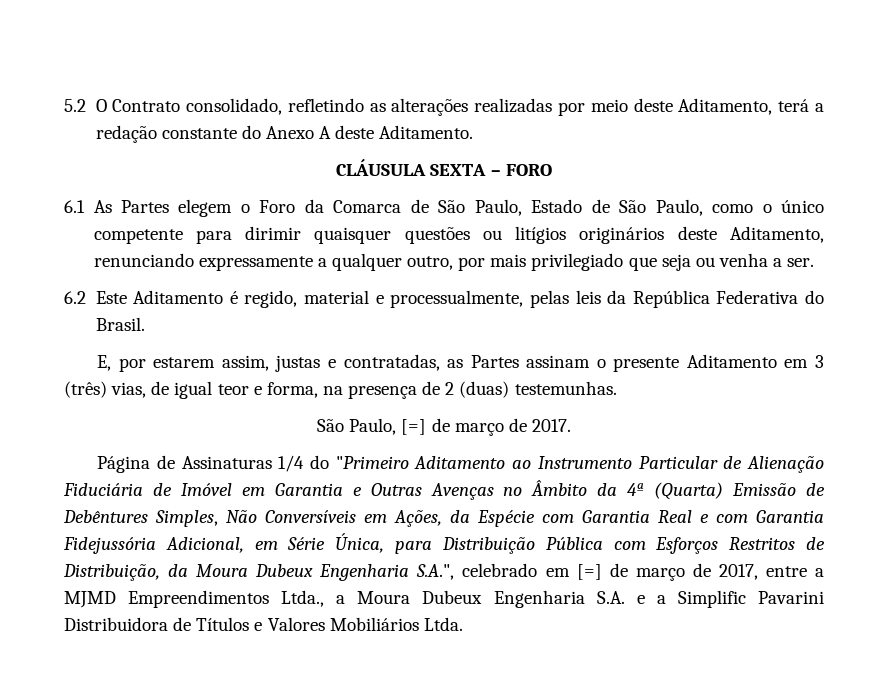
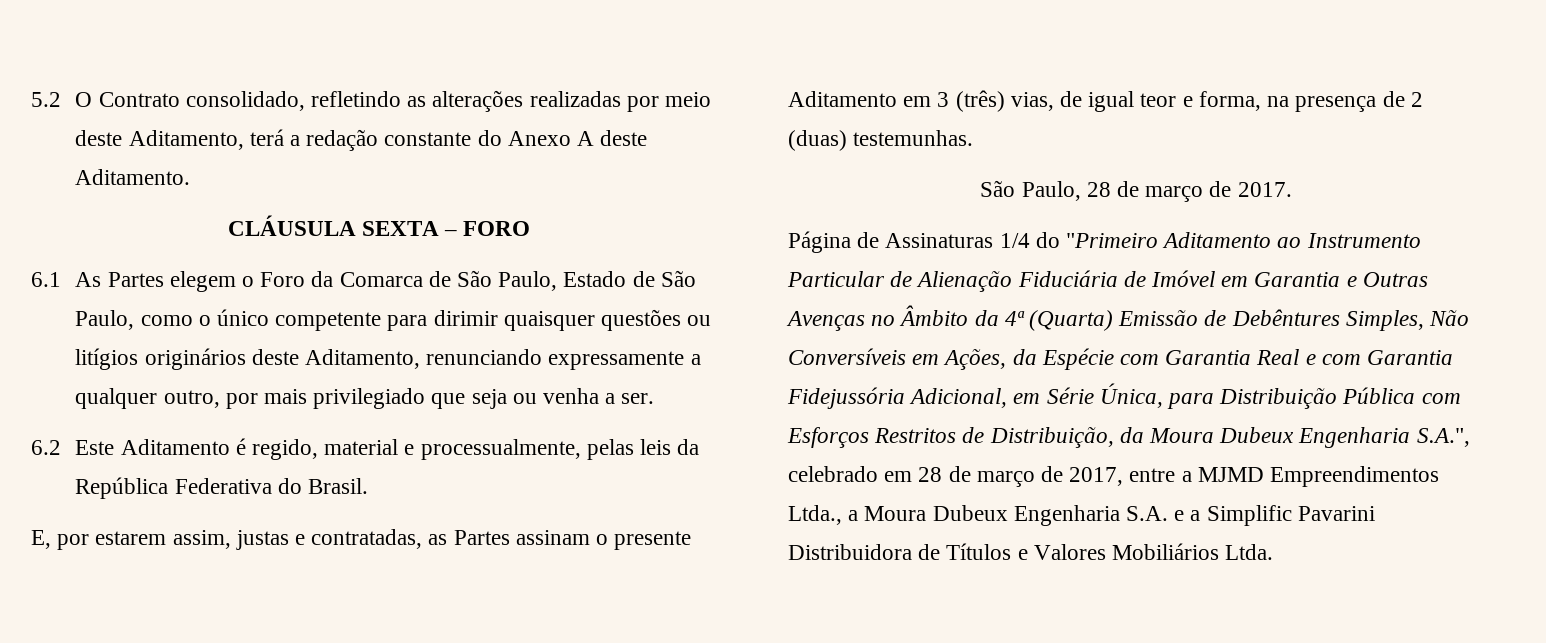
- São Paulo, [=] de março de 2017.
+ São Paulo, 28 de março de 2017.
- Página de Assinaturas 1/4 do "Primeiro Aditamento ao Instrumento Particular de Alienação Fiduciária de Imóvel em Garantia e Outras Avenças no Âmbito da 4ª (Quarta) Emissão de Debêntures Simples, Não Conversíveis em Ações, da Espécie com Garantia Real e com Garantia Fidejussória Adicional, em Série Única, para Distribuição Pública com Esforços Restritos de Distribuição, da Moura Dubeux Engenharia S.A.", celebrado em [=] de março de 2017, entre a MJMD Empreendimentos Ltda., a Moura Dubeux Engenharia S.A. e a Simplific Pavarini Distribuidora de Títulos e Valores Mobiliários Ltda.
+ Página de Assinaturas 1/4 do "Primeiro Aditamento ao Instrumento Particular de Alienação Fiduciária de Imóvel em Garantia e Outras Avenças no Âmbito da 4ª (Quarta) Emissão de Debêntures Simples, Não Conversíveis em Ações, da Espécie com Garantia Real e com Garantia Fidejussória Adicional, em Série Única, para Distribuição Pública com Esforços Restritos de Distribuição, da Moura Dubeux Engenharia S.A.", celebrado em 28 de março de 2017, entre a MJMD Empreendimentos Ltda., a Moura Dubeux Engenharia S.A. e a Simplific Pavarini Distribuidora de Títulos e Valores Mobiliários Ltda.

